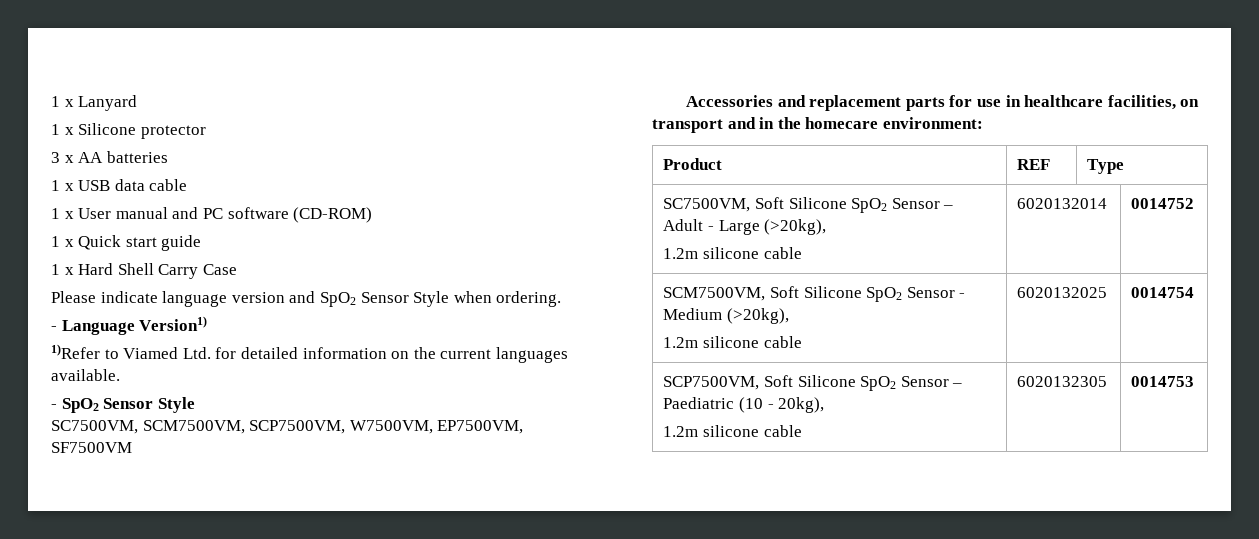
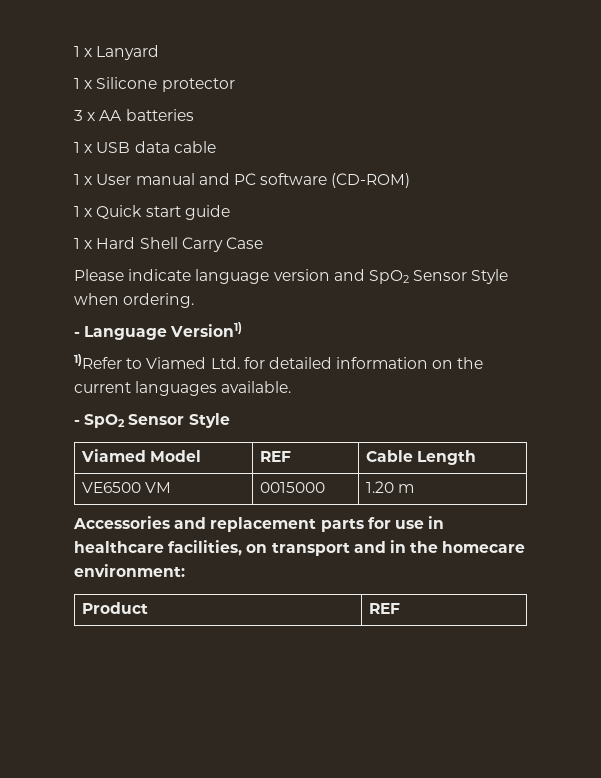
- SC7500VM, SCM7500VM, SCP7500VM, W7500VM, EP7500VM, SF7500VM
+ Viamed Model | REF | Cable Length
+ VE6500 VM | 0015000 | 1.20 m
- Product | REF | Type
- SC7500VM, Soft Silicone SpO2 Sensor – Adult - Large (>20kg),
- 1.2m silicone cable | 6020132014 | 0014752
- SCM7500VM, Soft Silicone SpO2 Sensor - Medium (>20kg),
- 1.2m silicone cable | 6020132025 | 0014754
- SCP7500VM, Soft Silicone SpO2 Sensor – Paediatric (10 - 20kg),
- 1.2m silicone cable | 6020132305 | 0014753
+ Product | REF

